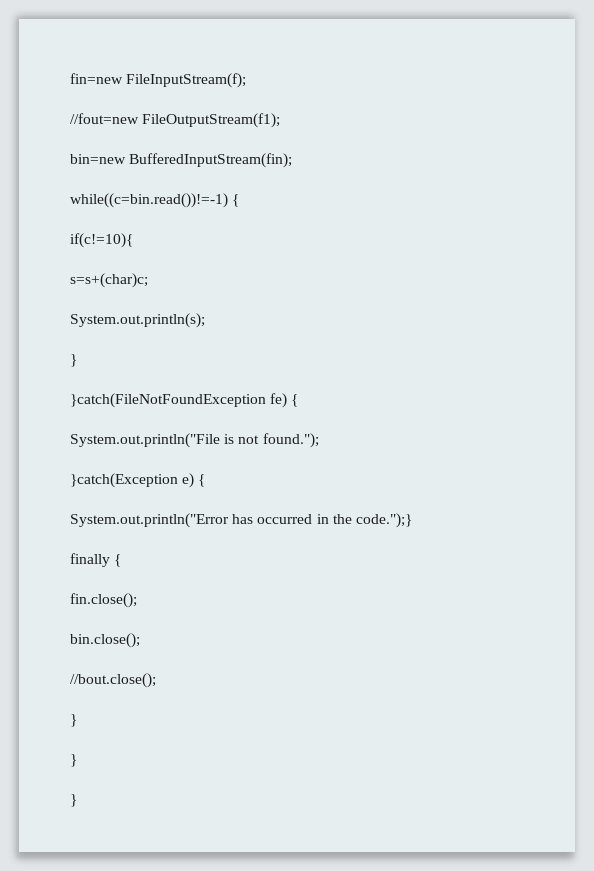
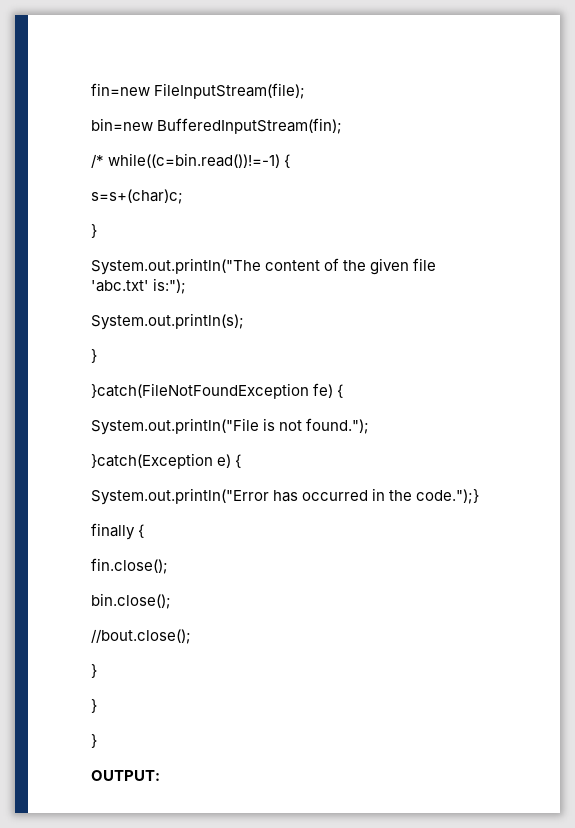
- fin=new FileInputStream(f);
- //fout=new FileOutputStream(f1);
+ fin=new FileInputStream(file);
- while((c=bin.read())!=-1) {
+ /* while((c=bin.read())!=-1) {
- if(c!=10){
  s=s+(char)c;
+ }
+ System.out.println("The content of the given file 'abc.txt' is:");
+ OUTPUT:

